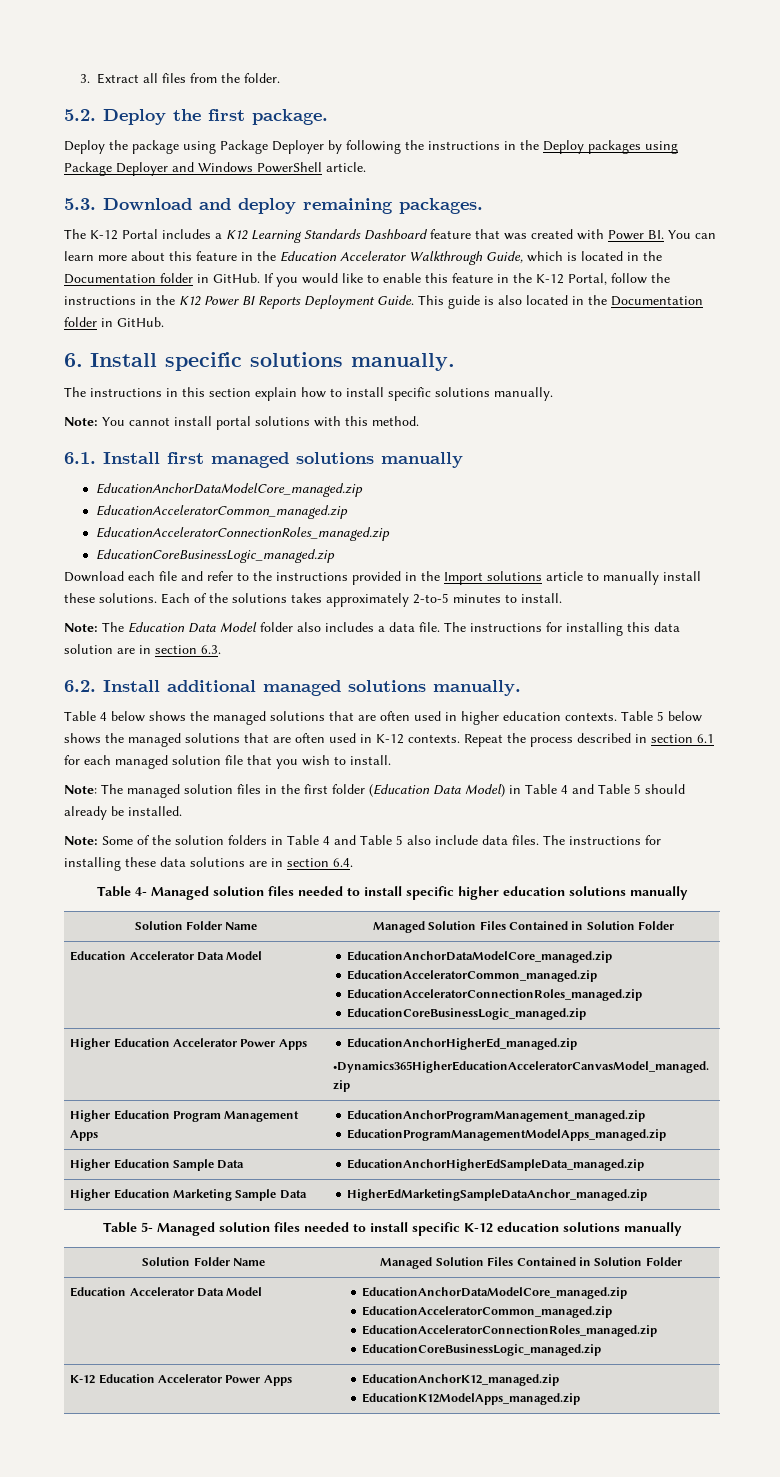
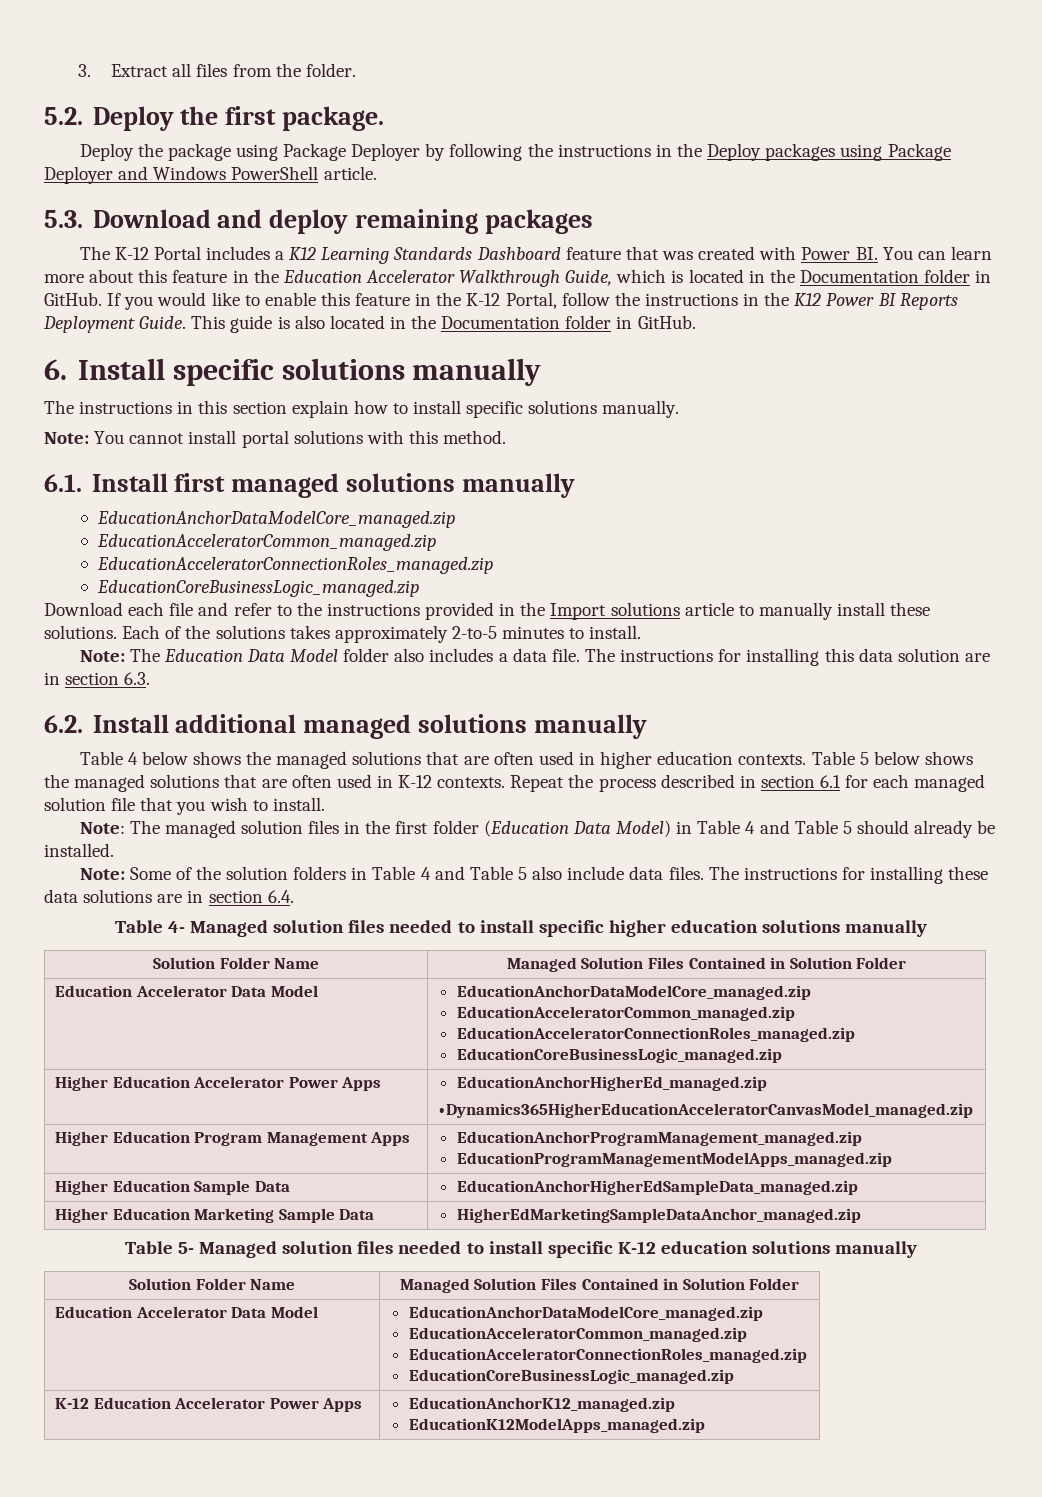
- 5.3. Download and deploy remaining packages.
+ 5.3. Download and deploy remaining packages
- 6. Install specific solutions manually.
+ 6. Install specific solutions manually
- 6.2. Install additional managed solutions manually.
+ 6.2. Install additional managed solutions manually

